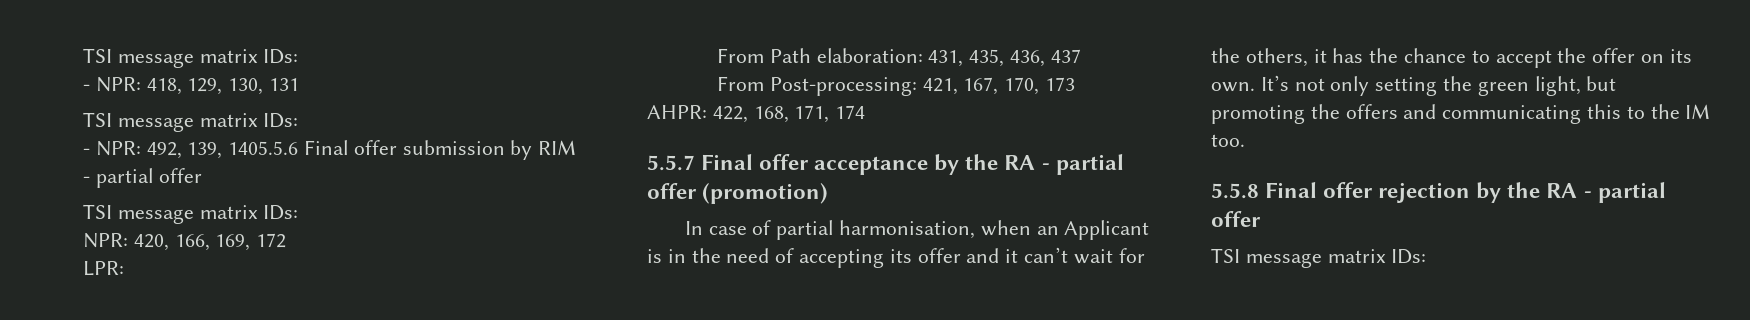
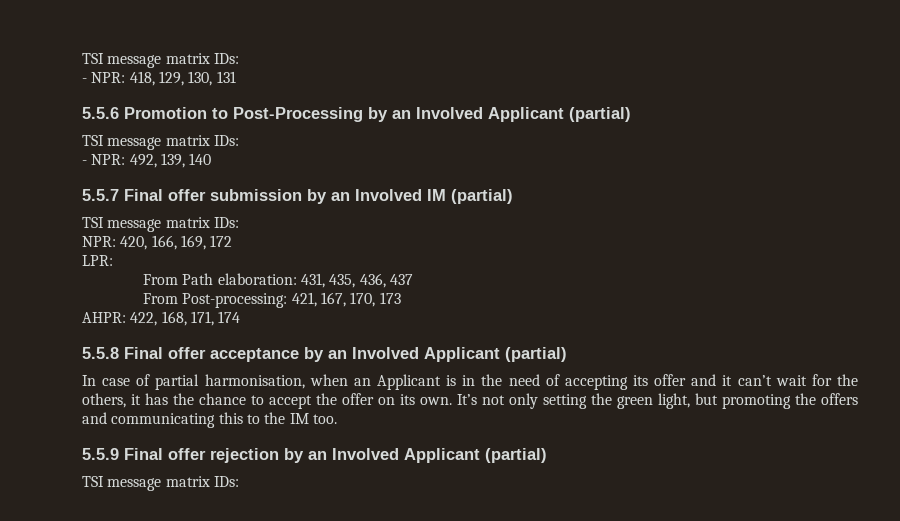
+ 5.5.6 Promotion to Post-Processing by an Involved Applicant (partial)
- - NPR: 492, 139, 1405.5.6 Final offer submission by RIM - partial offer
+ - NPR: 492, 139, 140
+ 5.5.7 Final offer submission by an Involved IM (partial)
- 5.5.7 Final offer acceptance by the RA - partial offer (promotion)
+ 5.5.8 Final offer acceptance by an Involved Applicant (partial)
- 5.5.8 Final offer rejection by the RA - partial offer
+ 5.5.9 Final offer rejection by an Involved Applicant (partial)

